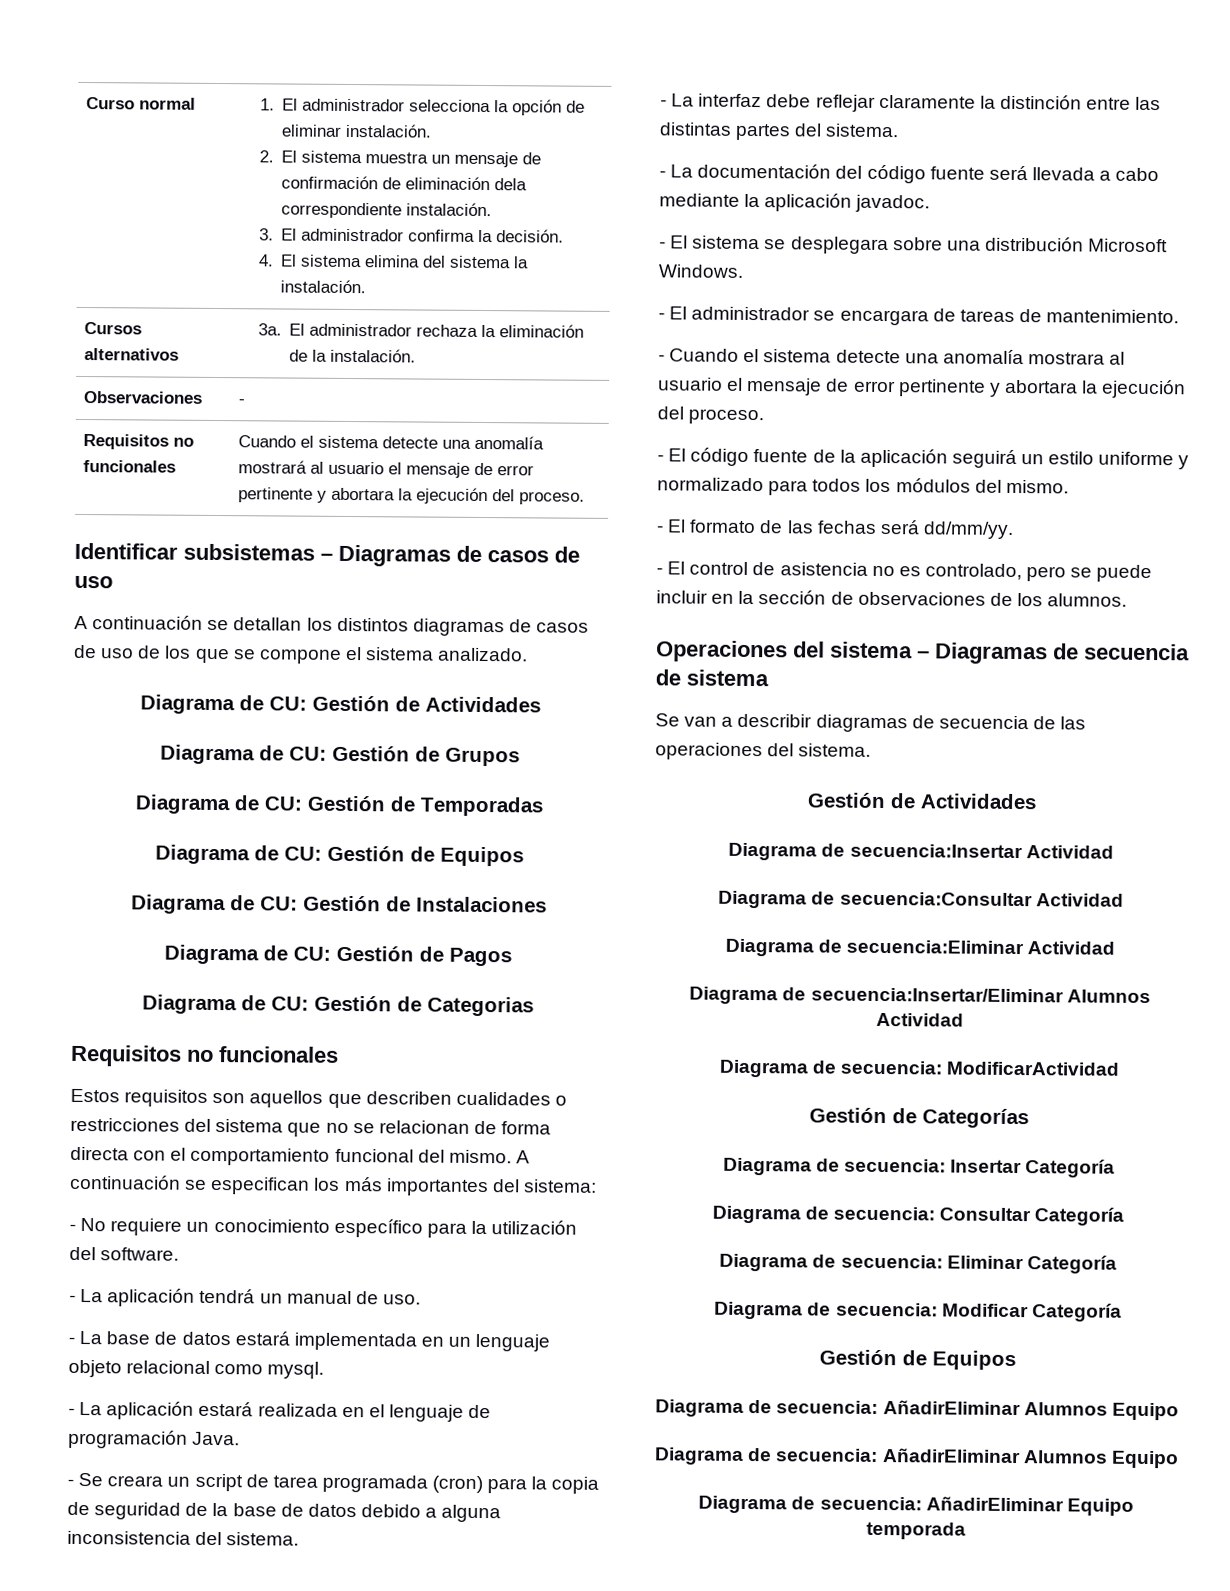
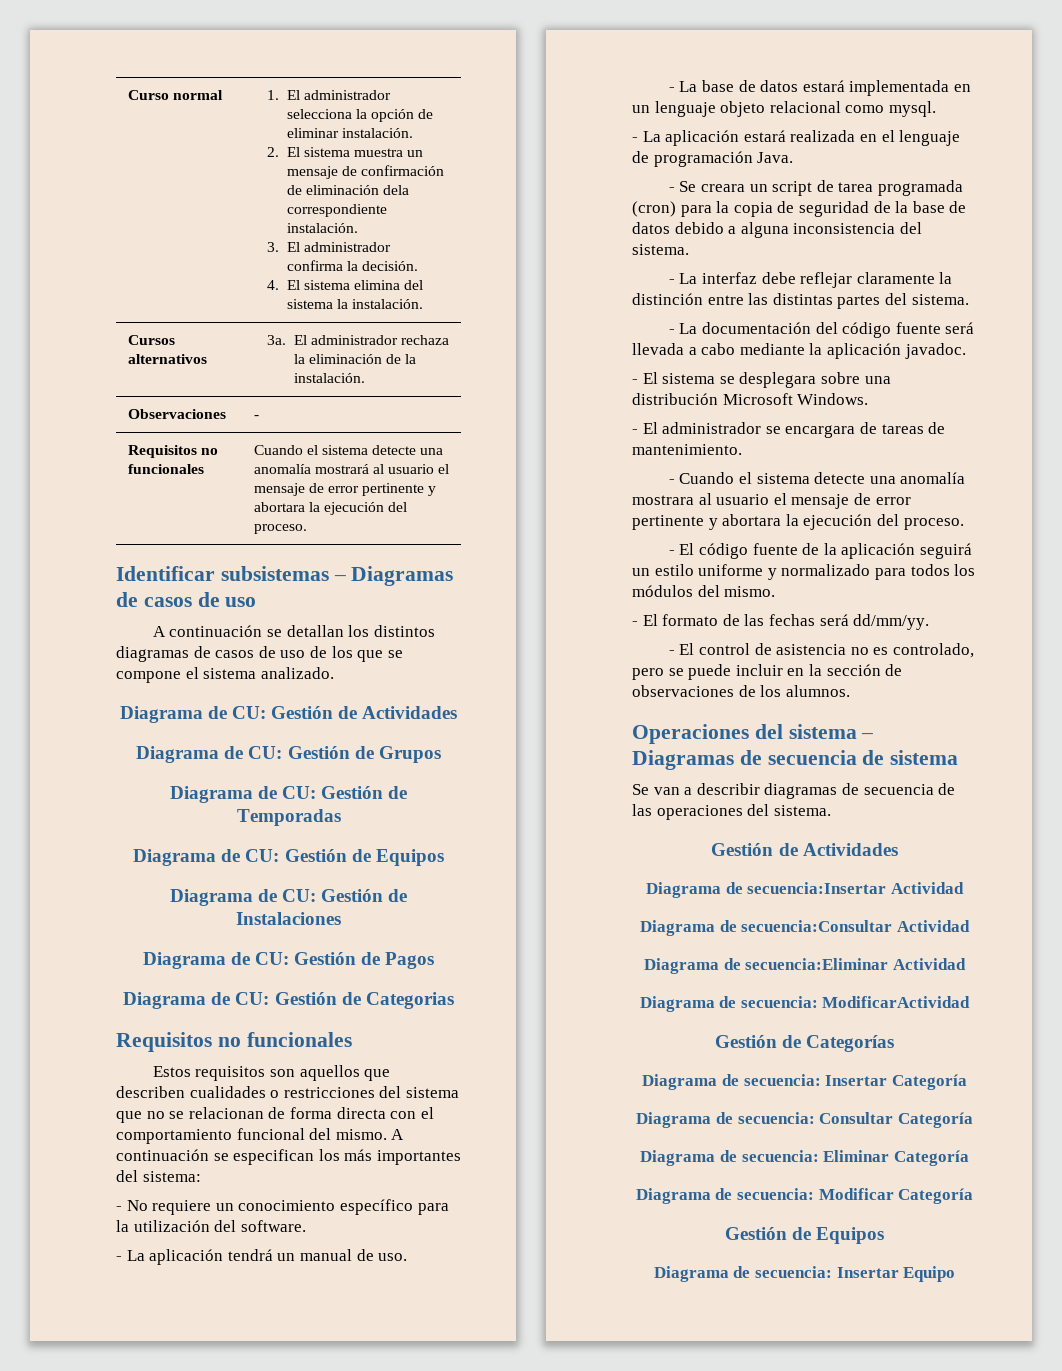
- Diagrama de secuencia:Insertar/Eliminar Alumnos Actividad
  Diagrama de secuencia: Modificar Categoría
  Gestión de Equipos
- Diagrama de secuencia: AñadirEliminar Alumnos Equipo
- Diagrama de secuencia: AñadirEliminar Alumnos Equipo
- Diagrama de secuencia: AñadirEliminar Equipo temporada
+ Diagrama de secuencia: Insertar Equipo

